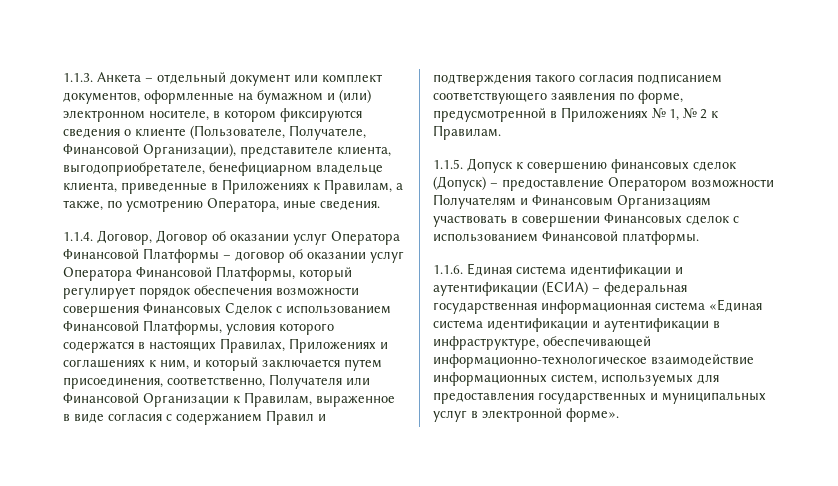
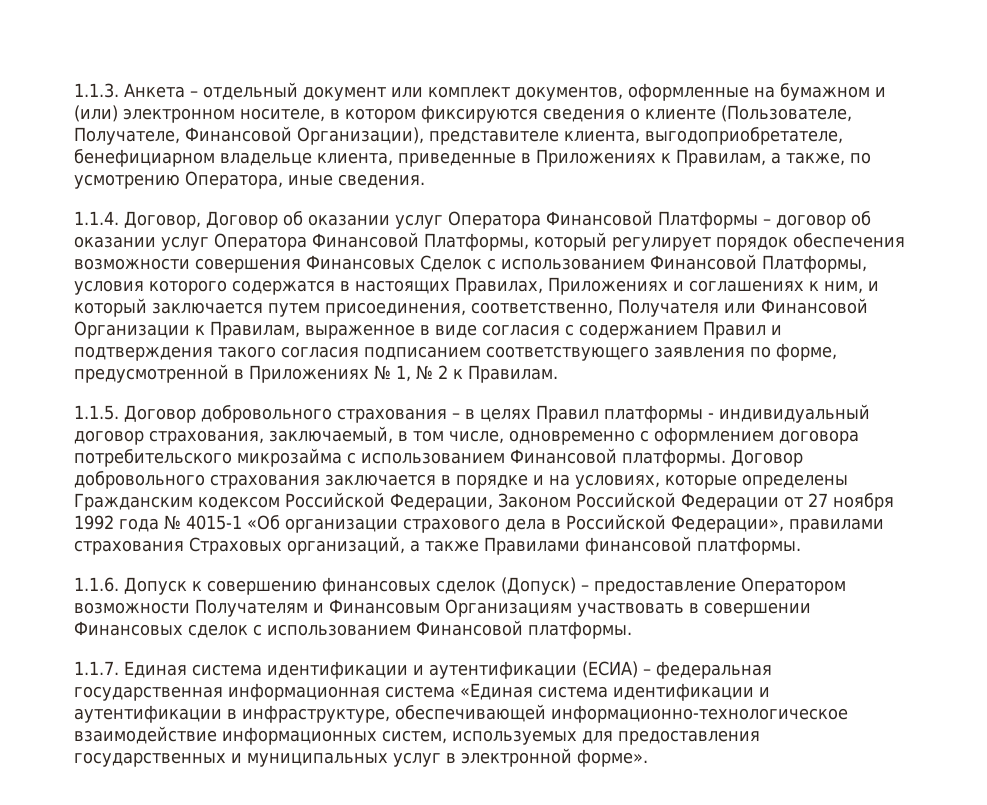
- 1.1.5. Допуск к совершению финансовых сделок (Допуск) – предоставление Оператором возможности Получателям и Финансовым Организациям участвовать в совершении Финансовых сделок с использованием Финансовой платформы.
+ 1.1.5. Договор добровольного страхования – в целях Правил платформы - индивидуальный договор страхования, заключаемый, в том числе, одновременно с оформлением договора потребительского микрозайма с использованием Финансовой платформы. Договор добровольного страхования заключается в порядке и на условиях, которые определены Гражданским кодексом Российской Федерации, Законом Российской Федерации от 27 ноября 1992 года № 4015-1 «Об организации страхового дела в Российской Федерации», правилами страхования Страховых организаций, а также Правилами финансовой платформы.
+ 1.1.6. Допуск к совершению финансовых сделок (Допуск) – предоставление Оператором возможности Получателям и Финансовым Организациям участвовать в совершении Финансовых сделок с использованием Финансовой платформы.
- 1.1.6. Единая система идентификации и аутентификации (ЕСИА) – федеральная государственная информационная система «Единая система идентификации и аутентификации в инфраструктуре, обеспечивающей информационно-технологическое взаимодействие информационных систем, используемых для предоставления государственных и муниципальных услуг в электронной форме».
+ 1.1.7. Единая система идентификации и аутентификации (ЕСИА) – федеральная государственная информационная система «Единая система идентификации и аутентификации в инфраструктуре, обеспечивающей информационно-технологическое взаимодействие информационных систем, используемых для предоставления государственных и муниципальных услуг в электронной форме».

